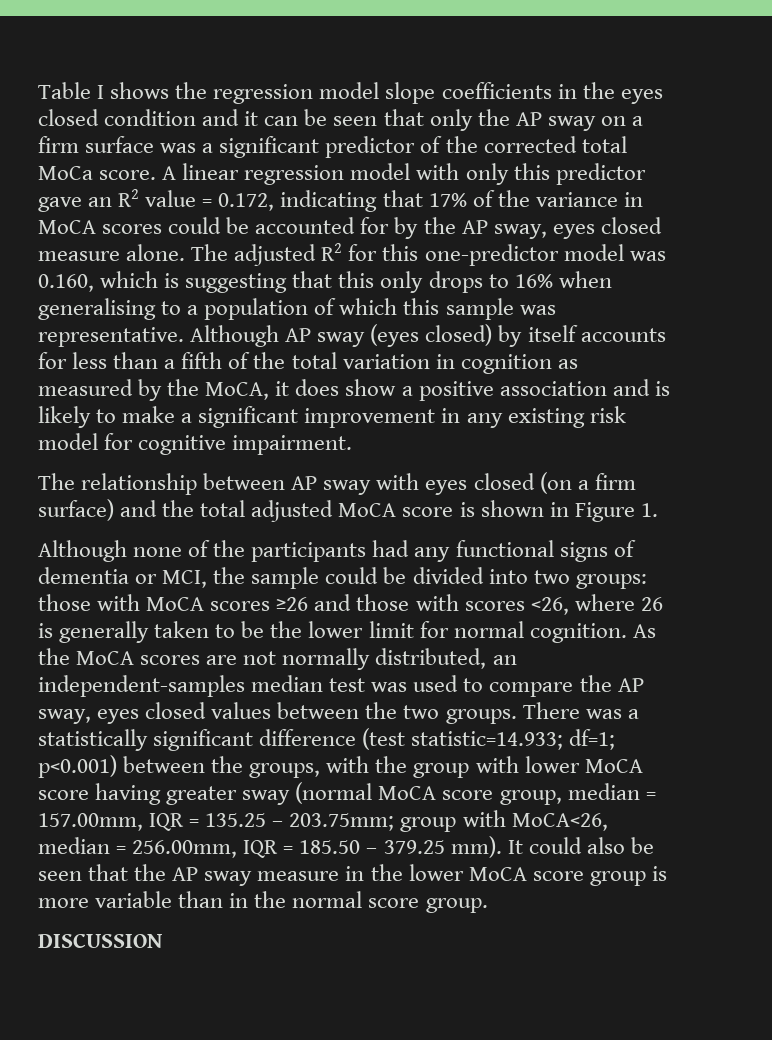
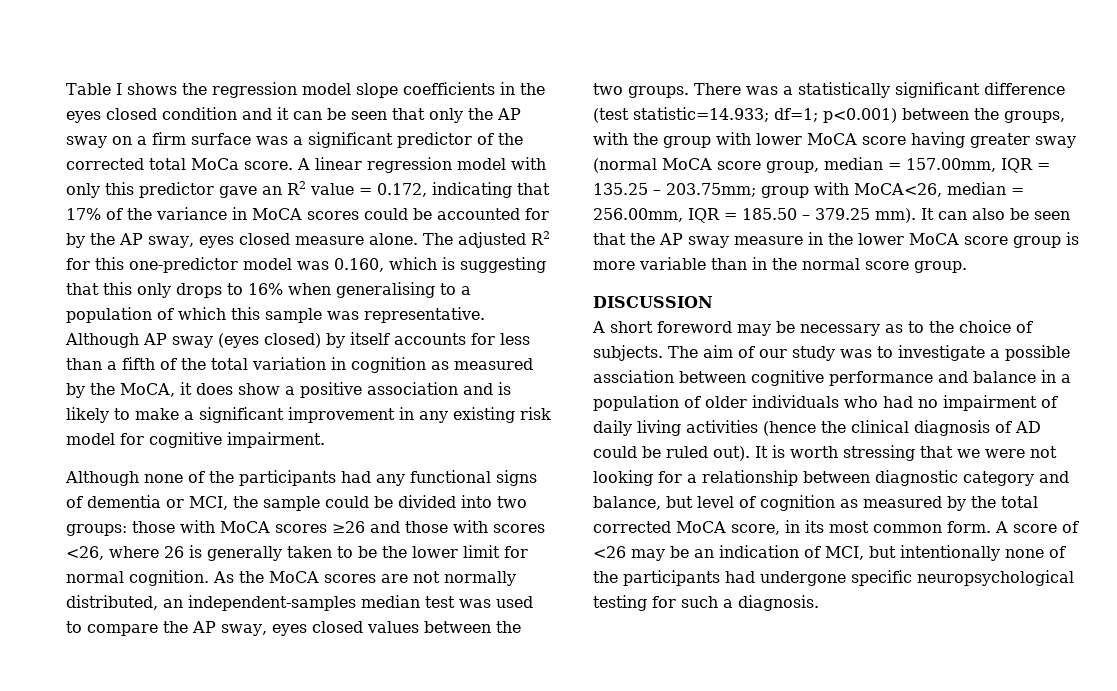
- The relationship between AP sway with eyes closed (on a firm surface) and the total adjusted MoCA score is shown in Figure 1.
- It could also be seen that the AP sway measure in the lower MoCA score group is more variable than in the normal score group.
+ It can also be seen that the AP sway measure in the lower MoCA score group is more variable than in the normal score group.
+ A short foreword may be necessary as to the choice of subjects. The aim of our study was to investigate a possible assciation between cognitive performance and balance in a population of older individuals who had no impairment of daily living activities (hence the clinical diagnosis of AD could be ruled out). It is worth stressing that we were not looking for a relationship between diagnostic category and balance, but level of cognition as measured by the total corrected MoCA score, in its most common form. A score of <26 may be an indication of MCI, but intentionally none of the participants had undergone specific neuropsychological testing for such a diagnosis.

